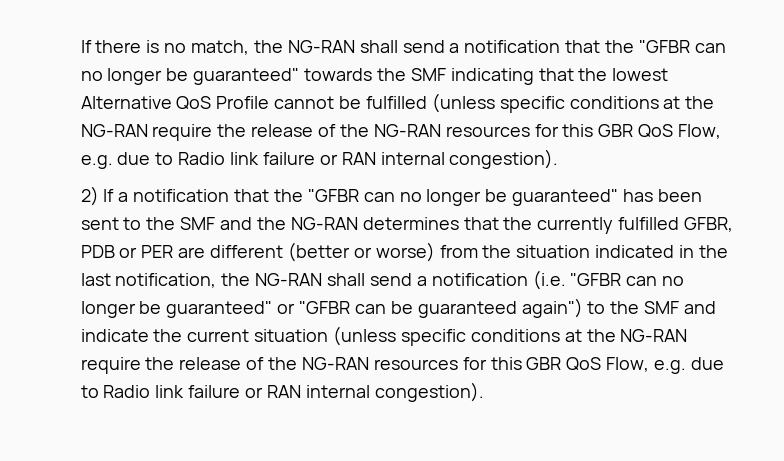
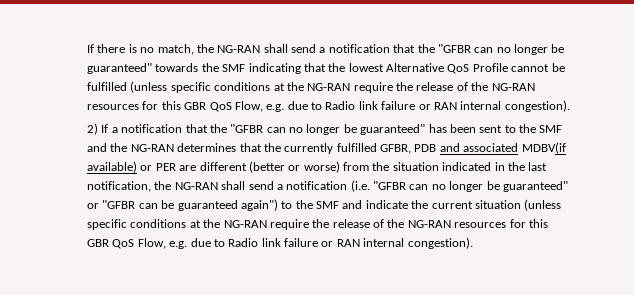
- 2) If a notification that the "GFBR can no longer be guaranteed" has been sent to the SMF and the NG-RAN determines that the currently fulfilled GFBR, PDB or PER are different (better or worse) from the situation indicated in the last notification, the NG-RAN shall send a notification (i.e. "GFBR can no longer be guaranteed" or "GFBR can be guaranteed again") to the SMF and indicate the current situation (unless specific conditions at the NG-RAN require the release of the NG-RAN resources for this GBR QoS Flow, e.g. due to Radio link failure or RAN internal congestion).
+ 2) If a notification that the "GFBR can no longer be guaranteed" has been sent to the SMF and the NG-RAN determines that the currently fulfilled GFBR, PDB and associated MDBV(if available) or PER are different (better or worse) from the situation indicated in the last notification, the NG-RAN shall send a notification (i.e. "GFBR can no longer be guaranteed" or "GFBR can be guaranteed again") to the SMF and indicate the current situation (unless specific conditions at the NG-RAN require the release of the NG-RAN resources for this GBR QoS Flow, e.g. due to Radio link failure or RAN internal congestion).

